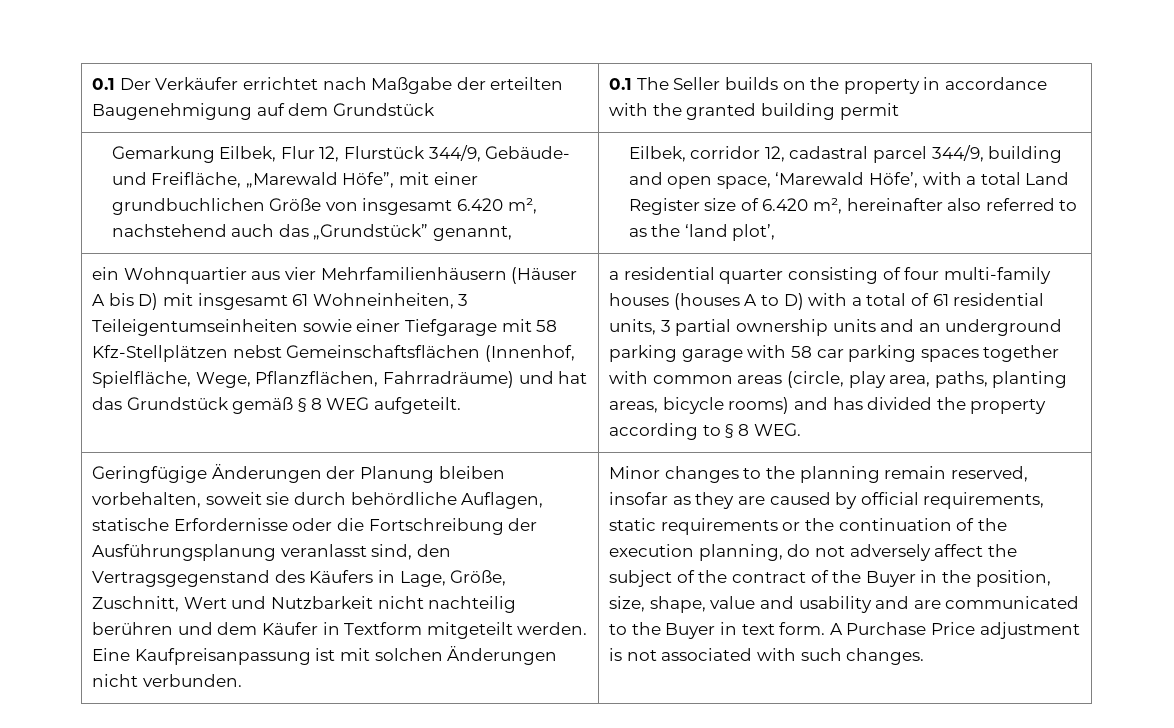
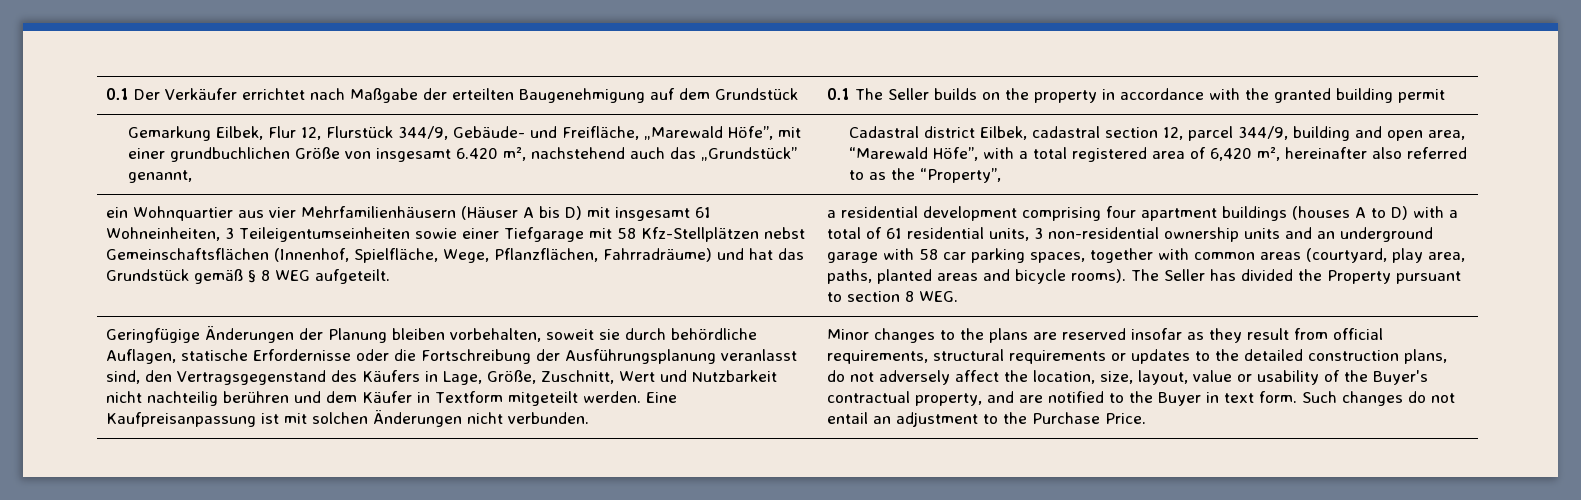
- Eilbek, corridor 12, cadastral parcel 344/9, building and open space, ‘Marewald Höfe’, with a total Land Register size of 6.420 m², hereinafter also referred to as the ‘land plot’,
+ Cadastral district Eilbek, cadastral section 12, parcel 344/9, building and open area, “Marewald Höfe”, with a total registered area of 6,420 m², hereinafter also referred to as the “Property”,
- a residential quarter consisting of four multi-family houses (houses A to D) with a total of 61 residential units, 3 partial ownership units and an underground parking garage with 58 car parking spaces together with common areas (circle, play area, paths, planting areas, bicycle rooms) and has divided the property according to § 8 WEG.
+ a residential development comprising four apartment buildings (houses A to D) with a total of 61 residential units, 3 non-residential ownership units and an underground garage with 58 car parking spaces, together with common areas (courtyard, play area, paths, planted areas and bicycle rooms). The Seller has divided the Property pursuant to section 8 WEG.
- Minor changes to the planning remain reserved, insofar as they are caused by official requirements, static requirements or the continuation of the execution planning, do not adversely affect the subject of the contract of the Buyer in the position, size, shape, value and usability and are communicated to the Buyer in text form.
+ Minor changes to the plans are reserved insofar as they result from official requirements, structural requirements or updates to the detailed construction plans, do not adversely affect the location, size, layout, value or usability of the Buyer's contractual property, and are notified to the Buyer in text form.
- A Purchase Price adjustment is not associated with such changes.
+ Such changes do not entail an adjustment to the Purchase Price.

